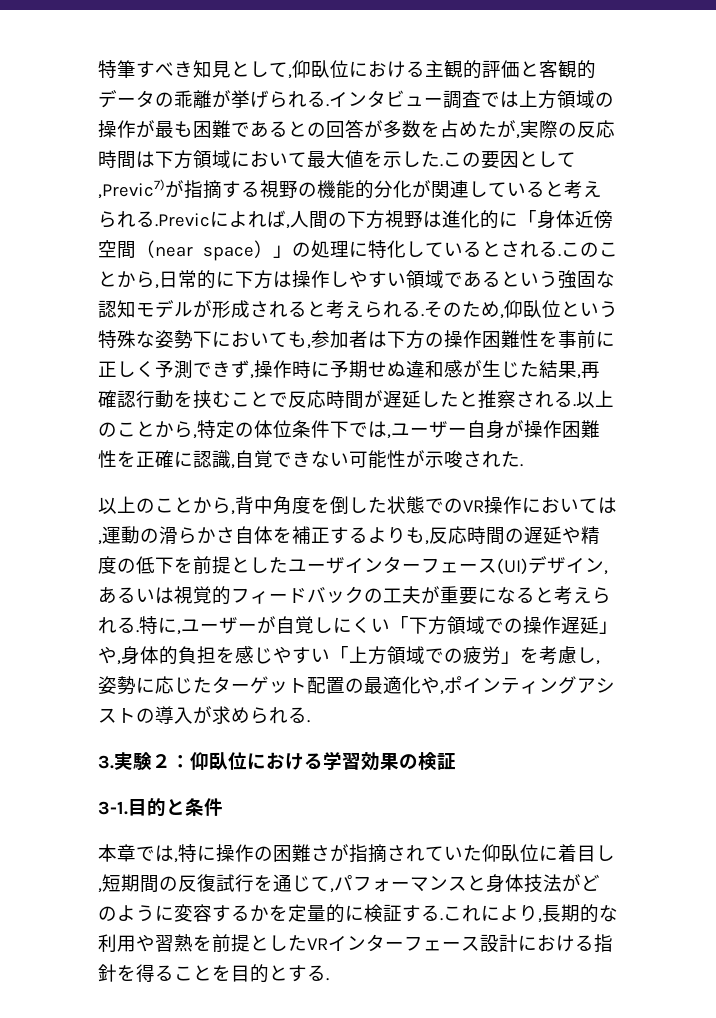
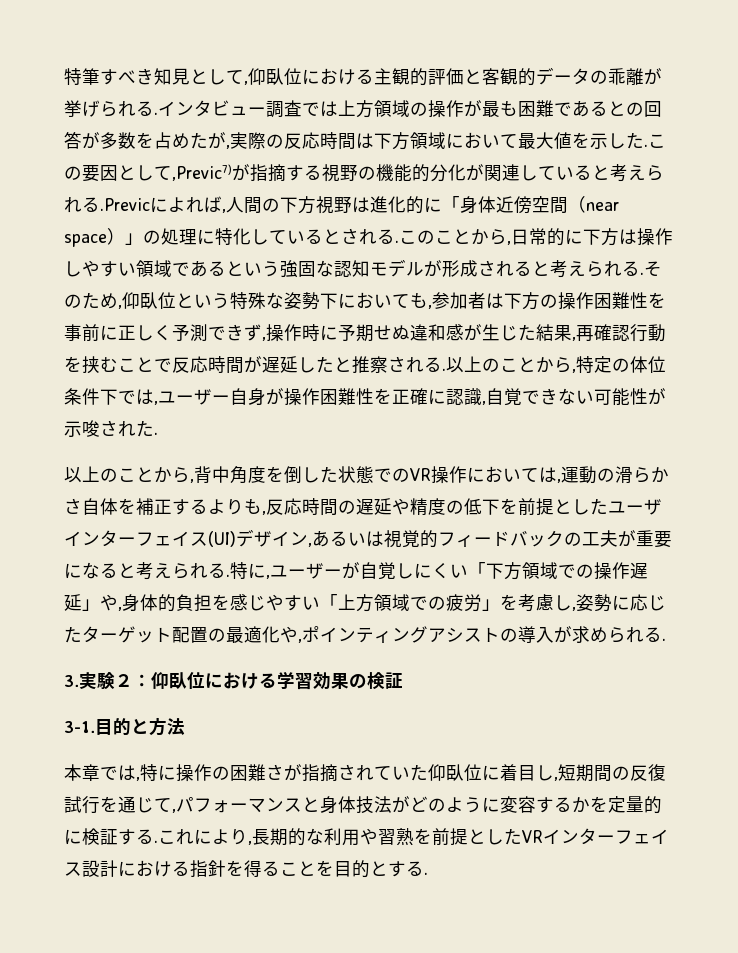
- 以上のことから,背中角度を倒した状態でのVR操作においては,運動の滑らかさ自体を補正するよりも,反応時間の遅延や精度の低下を前提としたユーザインターフェース(UI)デザイン,あるいは視覚的フィードバックの工夫が重要になると考えられる.
+ 以上のことから,背中角度を倒した状態でのVR操作においては,運動の滑らかさ自体を補正するよりも,反応時間の遅延や精度の低下を前提としたユーザインターフェイス(UI)デザイン,あるいは視覚的フィードバックの工夫が重要になると考えられる.
- 目的と条件
+ 目的と方法
- これにより,長期的な利用や習熟を前提としたVRインターフェース設計における指針を得ることを目的とする.
+ これにより,長期的な利用や習熟を前提としたVRインターフェイス設計における指針を得ることを目的とする.

